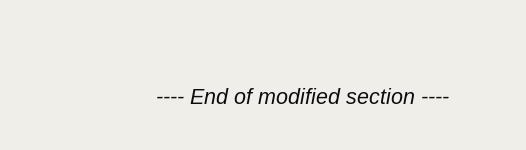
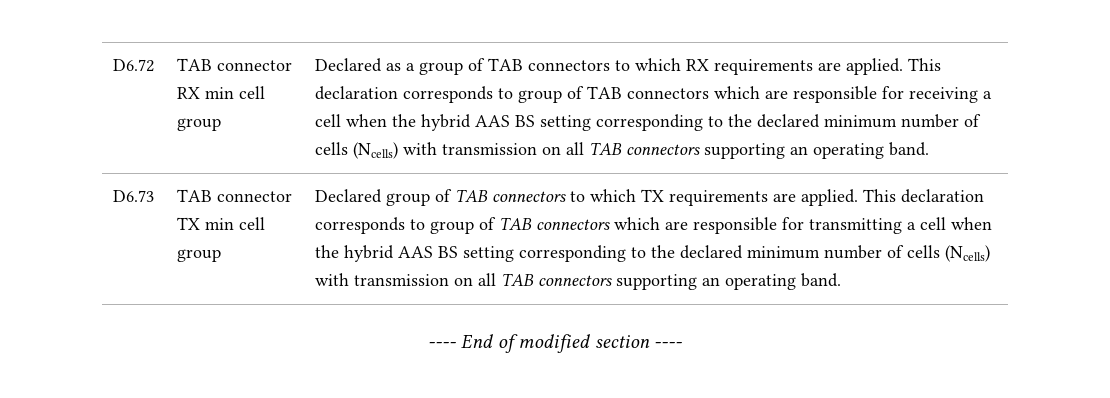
+ D6.72 | TAB connector RX min cell group | Declared as a group of TAB connectors to which RX requirements are applied. This declaration corresponds to group of TAB connectors which are responsible for receiving a cell when the hybrid AAS BS setting corresponding to the declared minimum number of cells (Ncells) with transmission on all TAB connectors supporting an operating band.
+ D6.73 | TAB connector TX min cell group | Declared group of TAB connectors to which TX requirements are applied. This declaration corresponds to group of TAB connectors which are responsible for transmitting a cell when the hybrid AAS BS setting corresponding to the declared minimum number of cells (Ncells) with transmission on all TAB connectors supporting an operating band.

